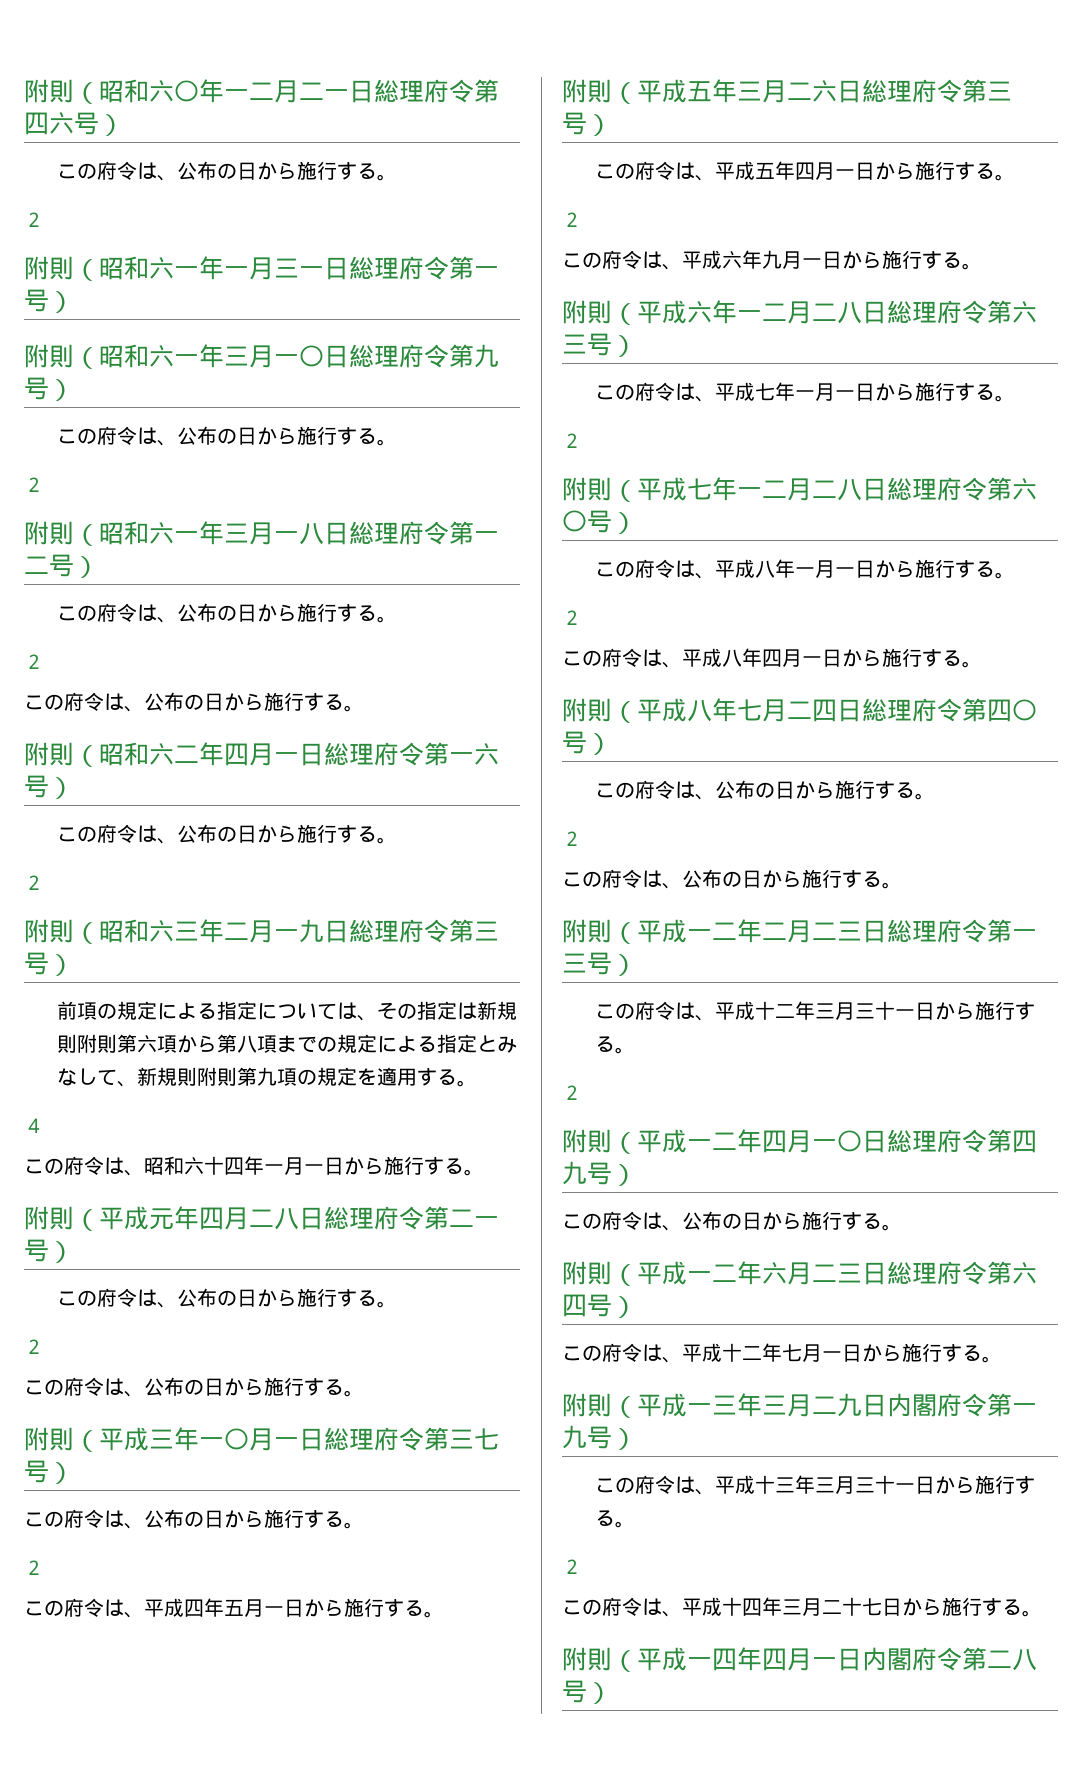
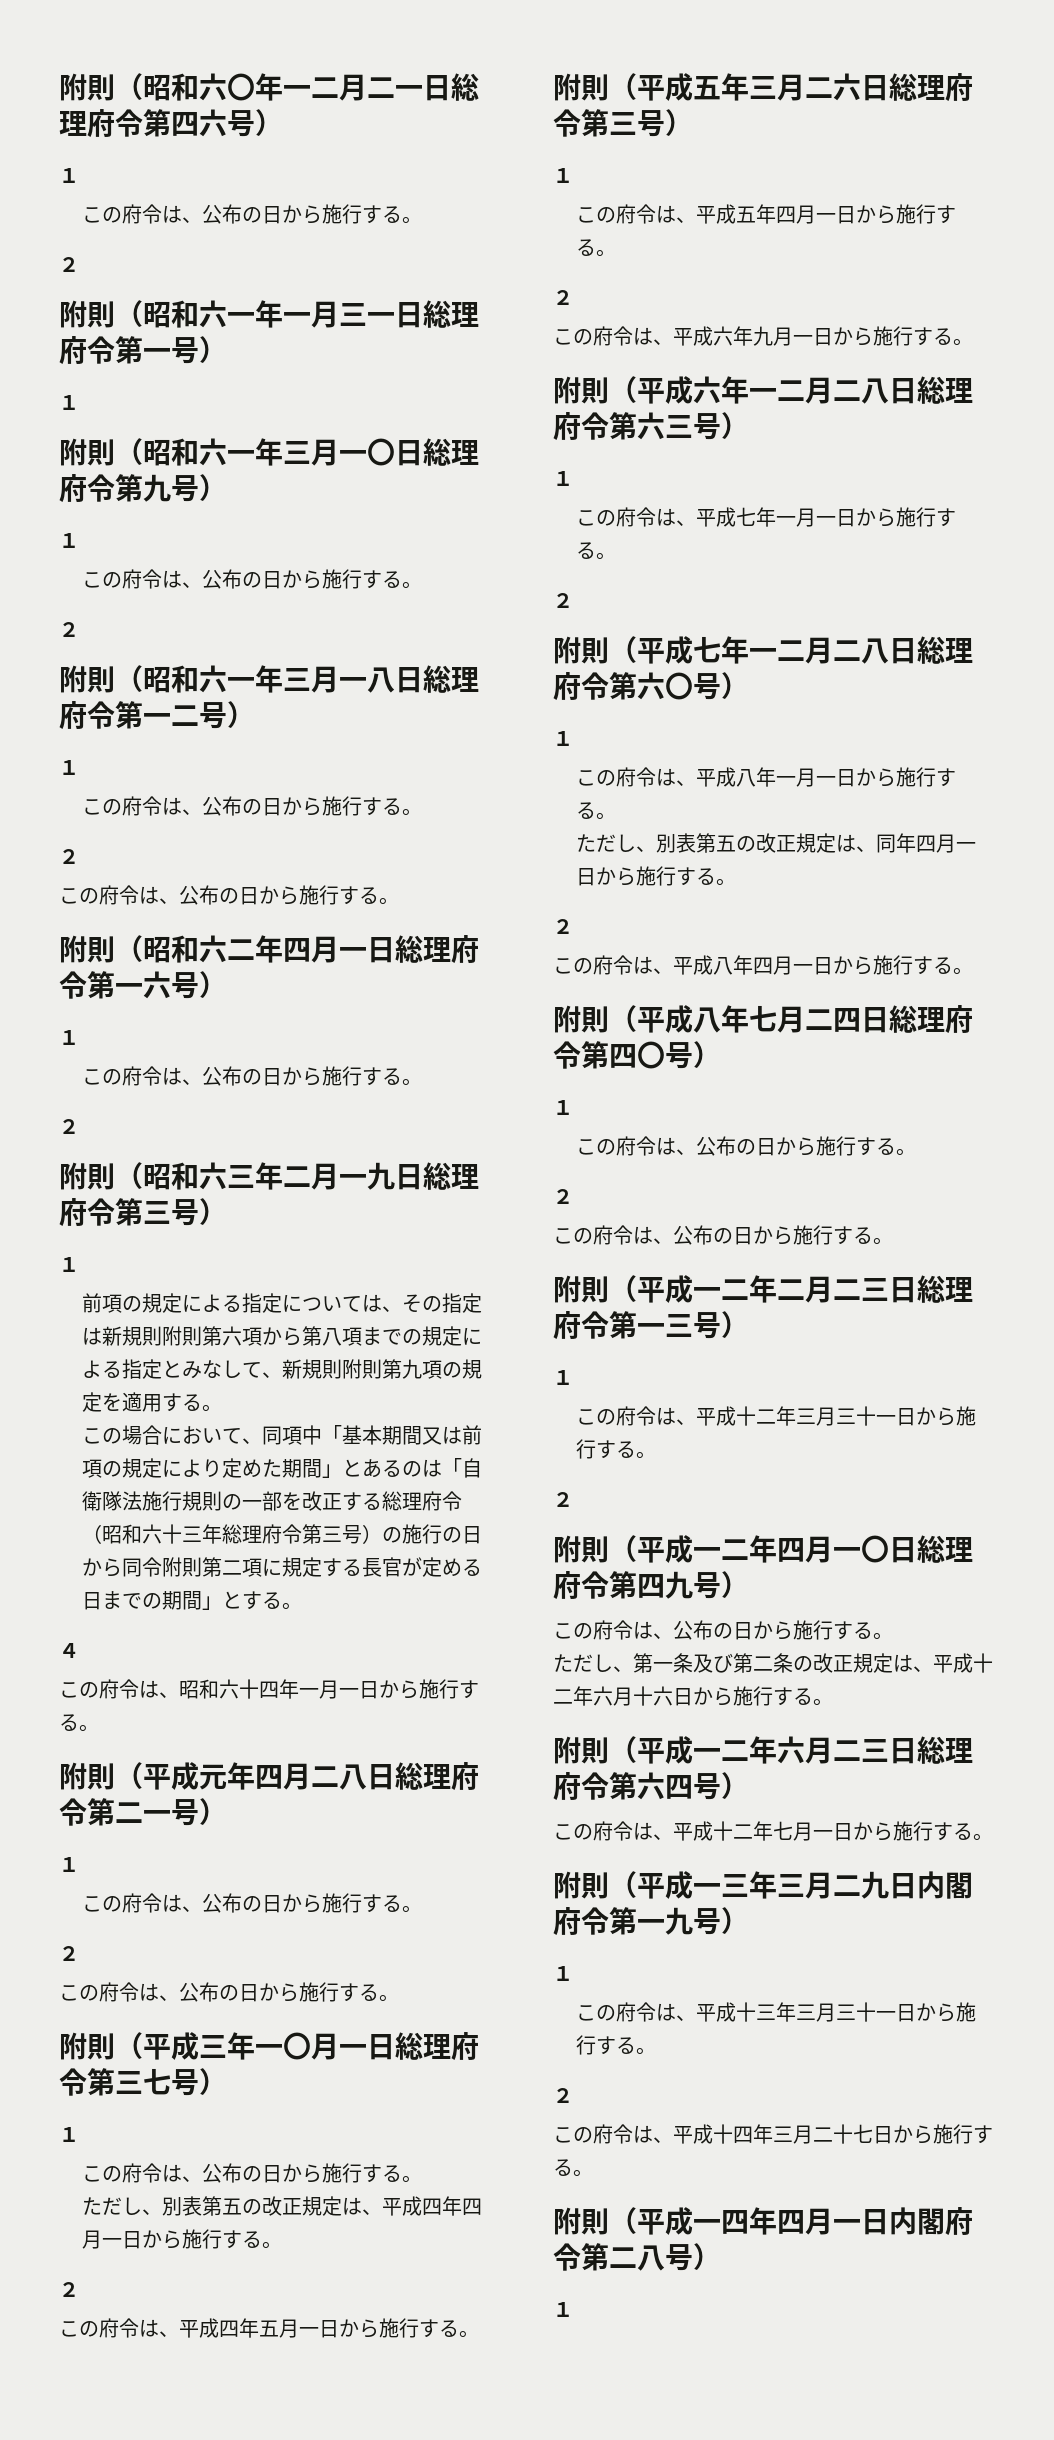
  附則（昭和六〇年一二月二一日総理府令第四六号）
+ １
  附則（昭和六一年一月三一日総理府令第一号）
+ １
  附則（昭和六一年三月一〇日総理府令第九号）
+ １
  附則（昭和六一年三月一八日総理府令第一二号）
+ １
  附則（昭和六二年四月一日総理府令第一六号）
+ １
  附則（昭和六三年二月一九日総理府令第三号）
+ １
+ この場合において、同項中「基本期間又は前項の規定により定めた期間」とあるのは「自衛隊法施行規則の一部を改正する総理府令（昭和六十三年総理府令第三号）の施行の日から同令附則第二項に規定する長官が定める日までの期間」とする。
  附則（平成元年四月二八日総理府令第二一号）
+ １
  附則（平成三年一〇月一日総理府令第三七号）
+ １
  この府令は、公布の日から施行する。
+ ただし、別表第五の改正規定は、平成四年四月一日から施行する。
  附則（平成五年三月二六日総理府令第三号）
+ １
  附則（平成六年一二月二八日総理府令第六三号）
+ １
  附則（平成七年一二月二八日総理府令第六〇号）
+ １
+ ただし、別表第五の改正規定は、同年四月一日から施行する。
  附則（平成八年七月二四日総理府令第四〇号）
+ １
  附則（平成一二年二月二三日総理府令第一三号）
+ １
+ ただし、第一条及び第二条の改正規定は、平成十二年六月十六日から施行する。
  附則（平成一三年三月二九日内閣府令第一九号）
+ １
  附則（平成一四年四月一日内閣府令第二八号）
+ １

